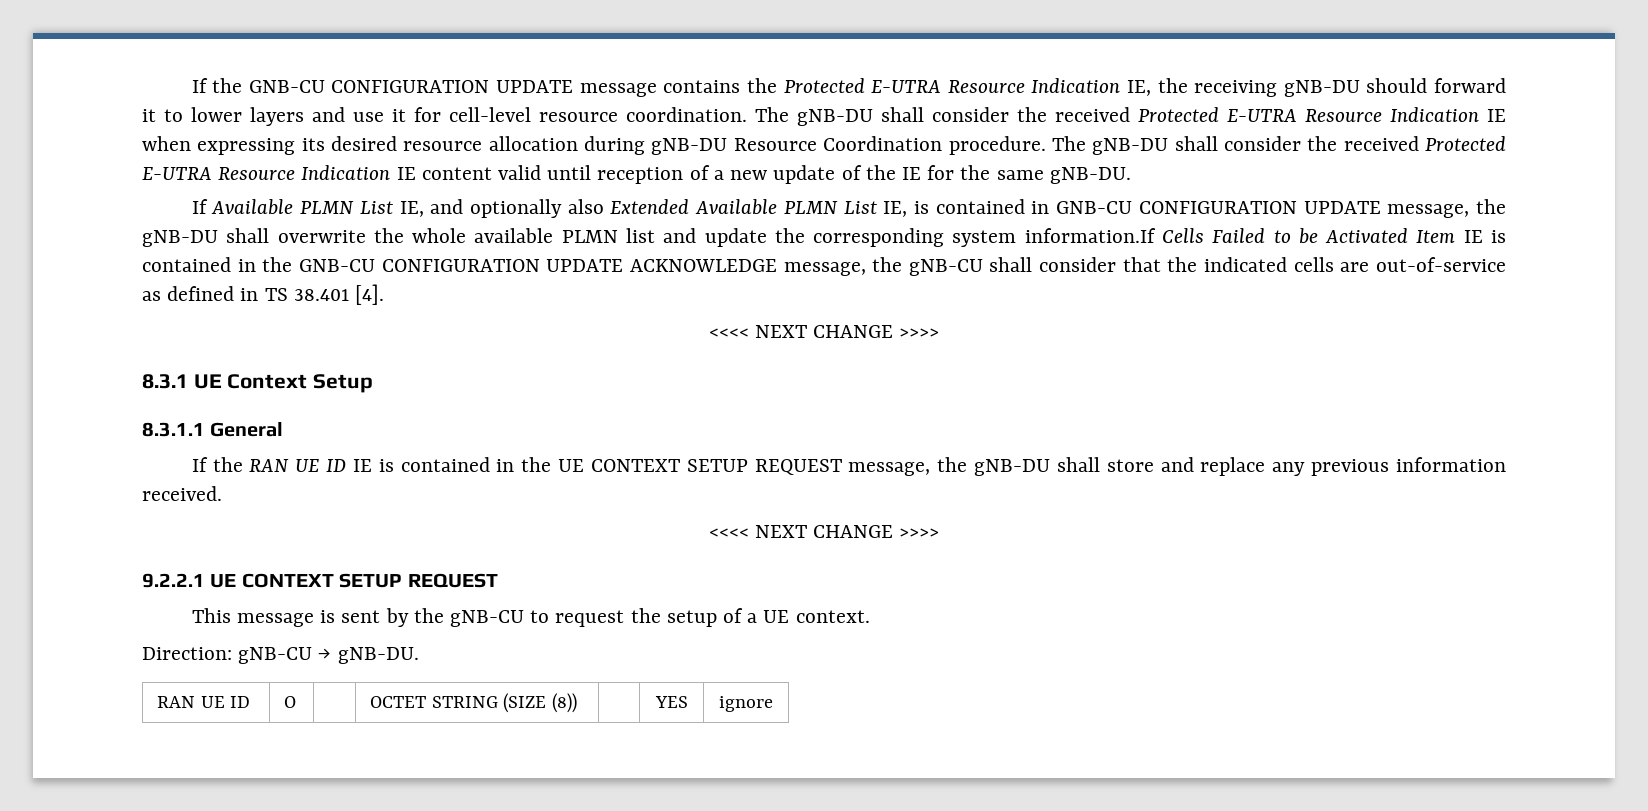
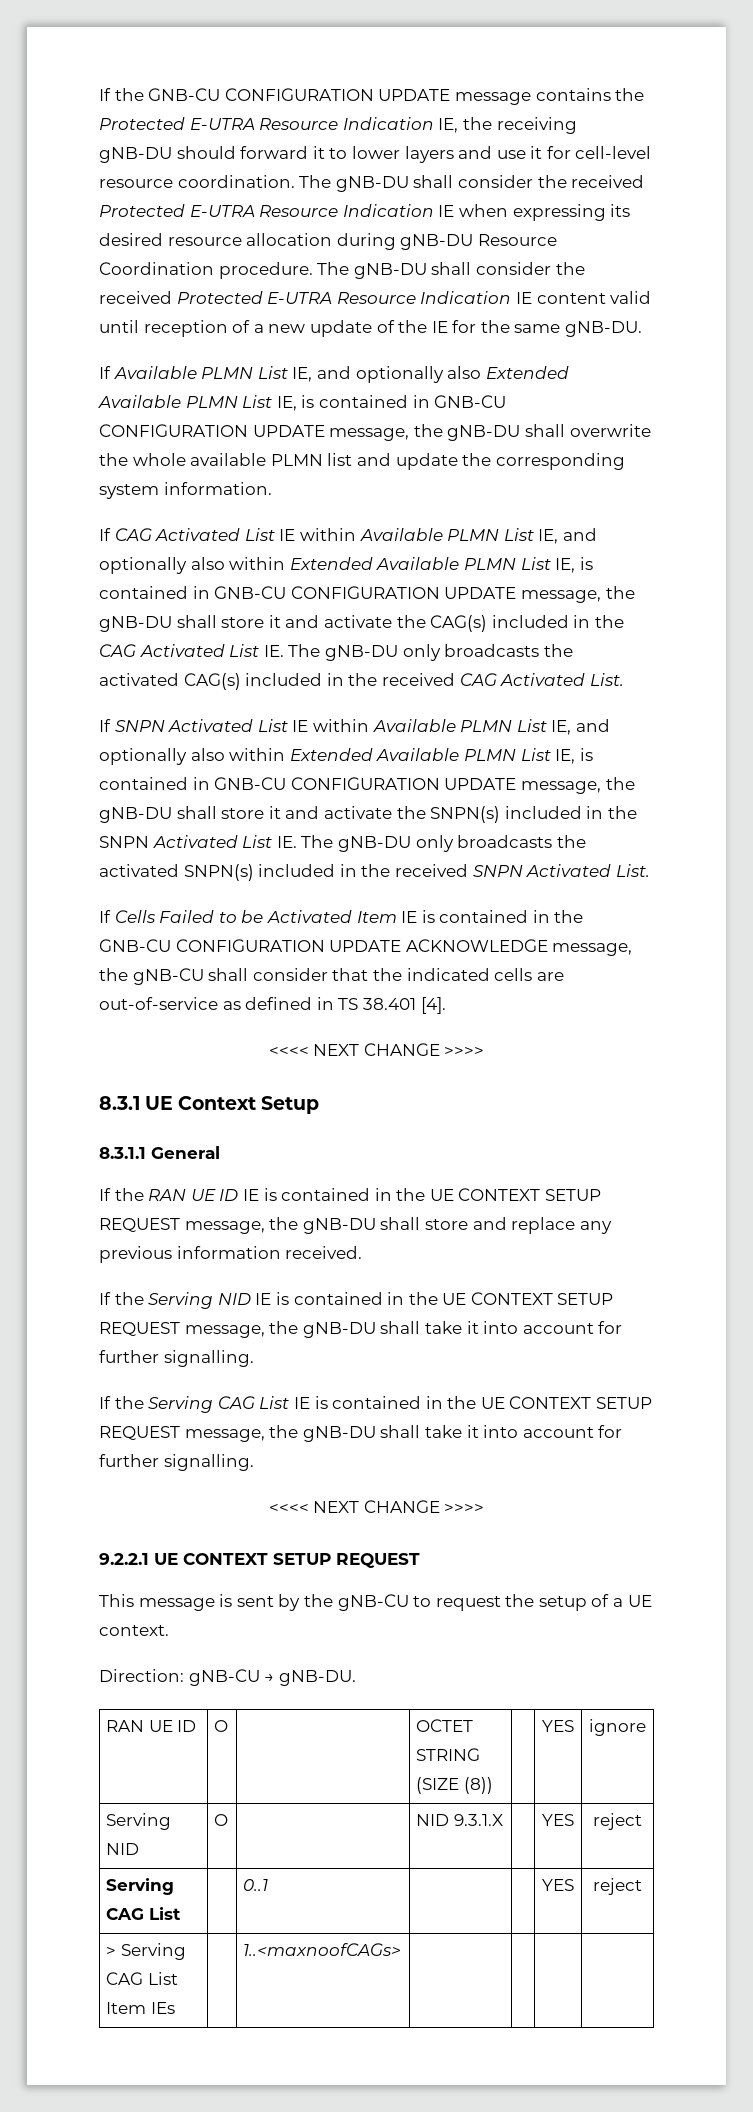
- If Available PLMN List IE, and optionally also Extended Available PLMN List IE, is contained in GNB-CU CONFIGURATION UPDATE message, the gNB-DU shall overwrite the whole available PLMN list and update the corresponding system information.If Cells Failed to be Activated Item IE is contained in the GNB-CU CONFIGURATION UPDATE ACKNOWLEDGE message, the gNB-CU shall consider that the indicated cells are out-of-service as defined in TS 38.401 [4].
+ If Available PLMN List IE, and optionally also Extended Available PLMN List IE, is contained in GNB-CU CONFIGURATION UPDATE message, the gNB-DU shall overwrite the whole available PLMN list and update the corresponding system information.
+ If CAG Activated List IE within Available PLMN List IE, and optionally also within Extended Available PLMN List IE, is contained in GNB-CU CONFIGURATION UPDATE message, the gNB-DU shall store it and activate the CAG(s) included in the CAG Activated List IE. The gNB-DU only broadcasts the activated CAG(s) included in the received CAG Activated List.
+ If SNPN Activated List IE within Available PLMN List IE, and optionally also within Extended Available PLMN List IE, is contained in GNB-CU CONFIGURATION UPDATE message, the gNB-DU shall store it and activate the SNPN(s) included in the SNPN Activated List IE. The gNB-DU only broadcasts the activated SNPN(s) included in the received SNPN Activated List.
+ If Cells Failed to be Activated Item IE is contained in the GNB-CU CONFIGURATION UPDATE ACKNOWLEDGE message, the gNB-CU shall consider that the indicated cells are out-of-service as defined in TS 38.401 [4].
+ If the Serving NID IE is contained in the UE CONTEXT SETUP REQUEST message, the gNB-DU shall take it into account for further signalling.
+ If the Serving CAG List IE is contained in the UE CONTEXT SETUP REQUEST message, the gNB-DU shall take it into account for further signalling.
+ Serving NID | O | | NID 9.3.1.X | | YES | reject
+ Serving CAG List | | 0..1 | | | YES | reject
+ > Serving CAG List Item IEs | | 1..<maxnoofCAGs> | | | |

